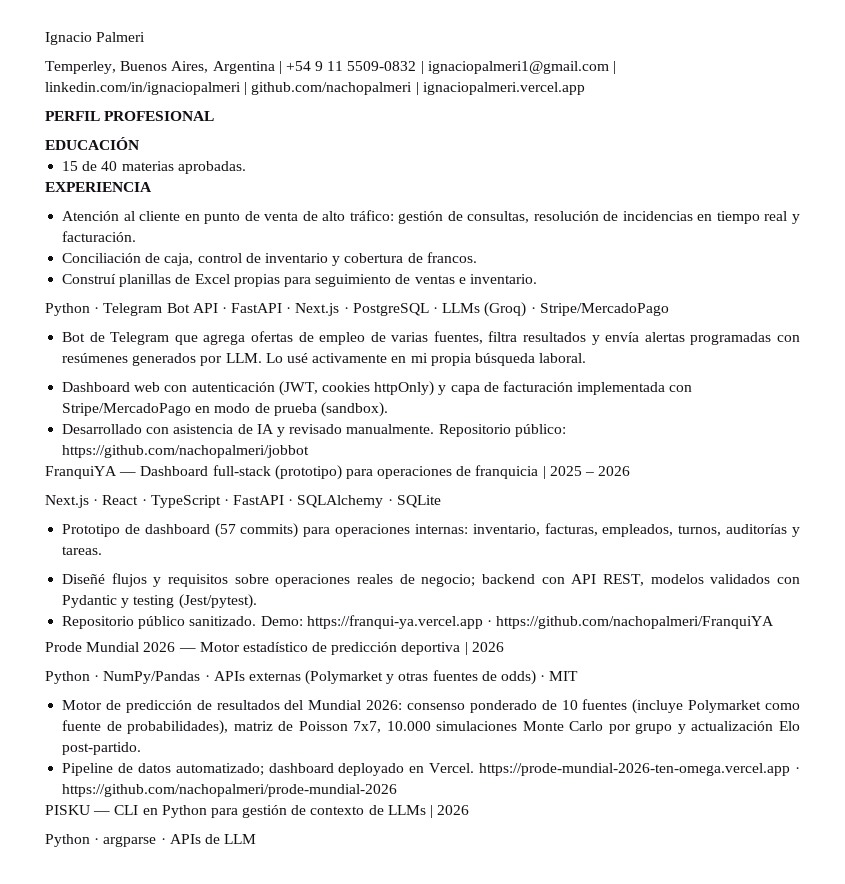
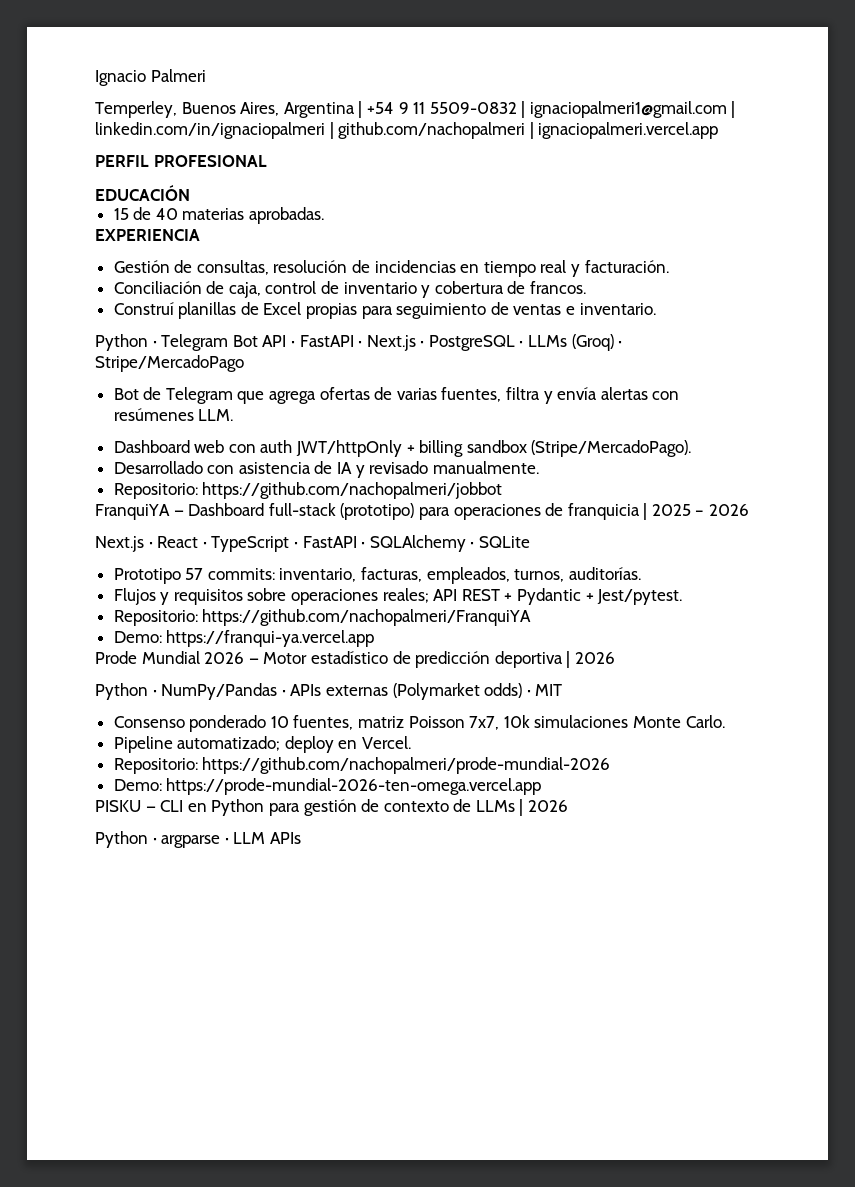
- Atención al cliente en punto de venta de alto tráfico: gestión de consultas, resolución de incidencias en tiempo real y facturación.
+ Gestión de consultas, resolución de incidencias en tiempo real y facturación.
- Bot de Telegram que agrega ofertas de empleo de varias fuentes, filtra resultados y envía alertas programadas con resúmenes generados por LLM. Lo usé activamente en mi propia búsqueda laboral.
- Dashboard web con autenticación (JWT, cookies httpOnly) y capa de facturación implementada con Stripe/MercadoPago en modo de prueba (sandbox).
+ Bot de Telegram que agrega ofertas de varias fuentes, filtra y envía alertas con resúmenes LLM.
+ Dashboard web con auth JWT/httpOnly + billing sandbox (Stripe/MercadoPago).
- Desarrollado con asistencia de IA y revisado manualmente. Repositorio público: https://github.com/nachopalmeri/jobbot
+ Desarrollado con asistencia de IA y revisado manualmente.
+ Repositorio: https://github.com/nachopalmeri/jobbot
- Prototipo de dashboard (57 commits) para operaciones internas: inventario, facturas, empleados, turnos, auditorías y tareas.
- Diseñé flujos y requisitos sobre operaciones reales de negocio; backend con API REST, modelos validados con Pydantic y testing (Jest/pytest).
- Repositorio público sanitizado. Demo: https://franqui-ya.vercel.app · https://github.com/nachopalmeri/FranquiYA
+ Prototipo 57 commits: inventario, facturas, empleados, turnos, auditorías.
+ Flujos y requisitos sobre operaciones reales; API REST + Pydantic + Jest/pytest.
+ Repositorio: https://github.com/nachopalmeri/FranquiYA
+ Demo: https://franqui-ya.vercel.app
- Python · NumPy/Pandas · APIs externas (Polymarket y otras fuentes de odds) · MIT
+ Python · NumPy/Pandas · APIs externas (Polymarket odds) · MIT
- Motor de predicción de resultados del Mundial 2026: consenso ponderado de 10 fuentes (incluye Polymarket como fuente de probabilidades), matriz de Poisson 7x7, 10.000 simulaciones Monte Carlo por grupo y actualización Elo post-partido.
- Pipeline de datos automatizado; dashboard deployado en Vercel. https://prode-mundial-2026-ten-omega.vercel.app · https://github.com/nachopalmeri/prode-mundial-2026
+ Consenso ponderado 10 fuentes, matriz Poisson 7x7, 10k simulaciones Monte Carlo.
+ Pipeline automatizado; deploy en Vercel.
+ Repositorio: https://github.com/nachopalmeri/prode-mundial-2026
+ Demo: https://prode-mundial-2026-ten-omega.vercel.app
- Python · argparse · APIs de LLM
+ Python · argparse · LLM APIs

